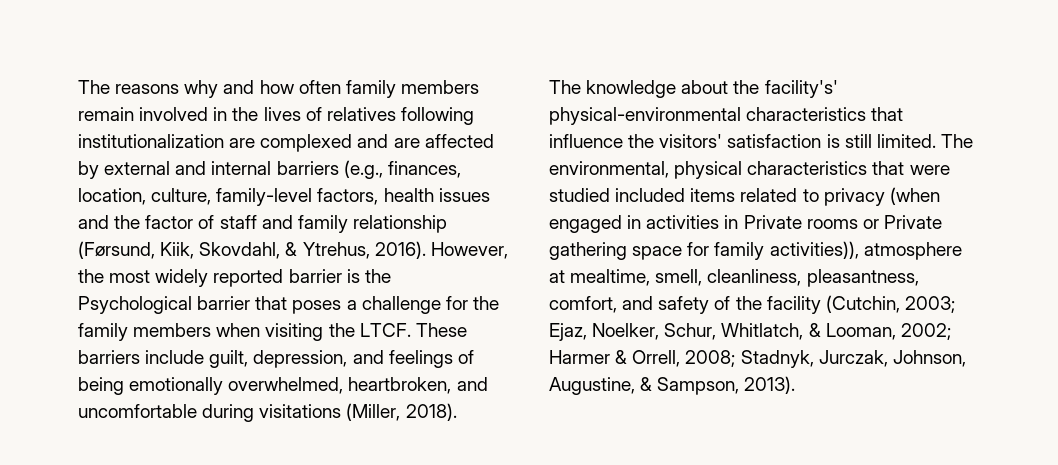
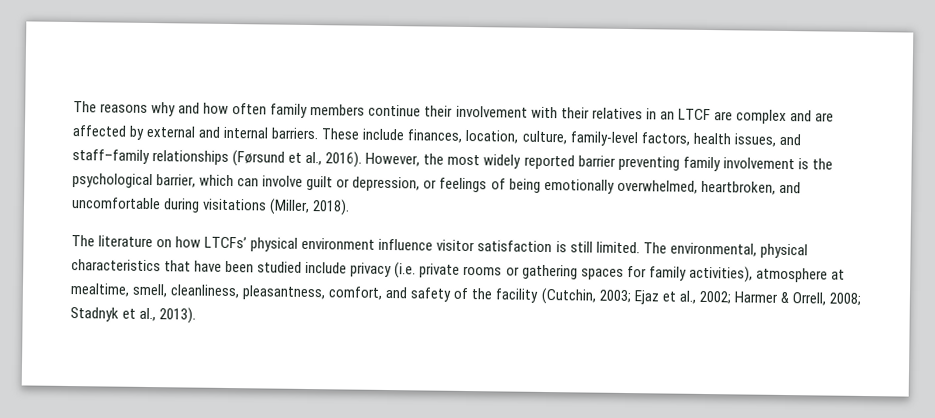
- The reasons why and how often family members remain involved in the lives of relatives following institutionalization are complexed and are affected by external and internal barriers (e.g., finances, location, culture, family-level factors, health issues and the factor of staff and family relationship (Førsund, Kiik, Skovdahl, & Ytrehus, 2016).
+ The reasons why and how often family members continue their involvement with their relatives in an LTCF are complex and are affected by external and internal barriers. These include finances, location, culture, family-level factors, health issues, and staff–family relationships (Førsund et al., 2016).
- However, the most widely reported barrier is the Psychological barrier that poses a challenge for the family members when visiting the LTCF. These barriers include guilt, depression, and feelings of being emotionally overwhelmed, heartbroken, and uncomfortable during visitations (Miller, 2018).
+ However, the most widely reported barrier preventing family involvement is the psychological barrier, which can involve guilt or depression, or feelings of being emotionally overwhelmed, heartbroken, and uncomfortable during visitations (Miller, 2018).
- The knowledge about the facility's' physical-environmental characteristics that influence the visitors' satisfaction is still limited.
+ The literature on how LTCFs’ physical environment influence visitor satisfaction is still limited.
- The environmental, physical characteristics that were studied included items related to privacy (when engaged in activities in Private rooms or Private gathering space for family activities)), atmosphere at mealtime, smell, cleanliness, pleasantness, comfort, and safety of the facility (Cutchin, 2003; Ejaz, Noelker, Schur, Whitlatch, & Looman, 2002; Harmer & Orrell, 2008; Stadnyk, Jurczak, Johnson, Augustine, & Sampson, 2013).
+ The environmental, physical characteristics that have been studied include privacy (i.e. private rooms or gathering spaces for family activities), atmosphere at mealtime, smell, cleanliness, pleasantness, comfort, and safety of the facility (Cutchin, 2003; Ejaz et al., 2002; Harmer & Orrell, 2008; Stadnyk et al., 2013).

